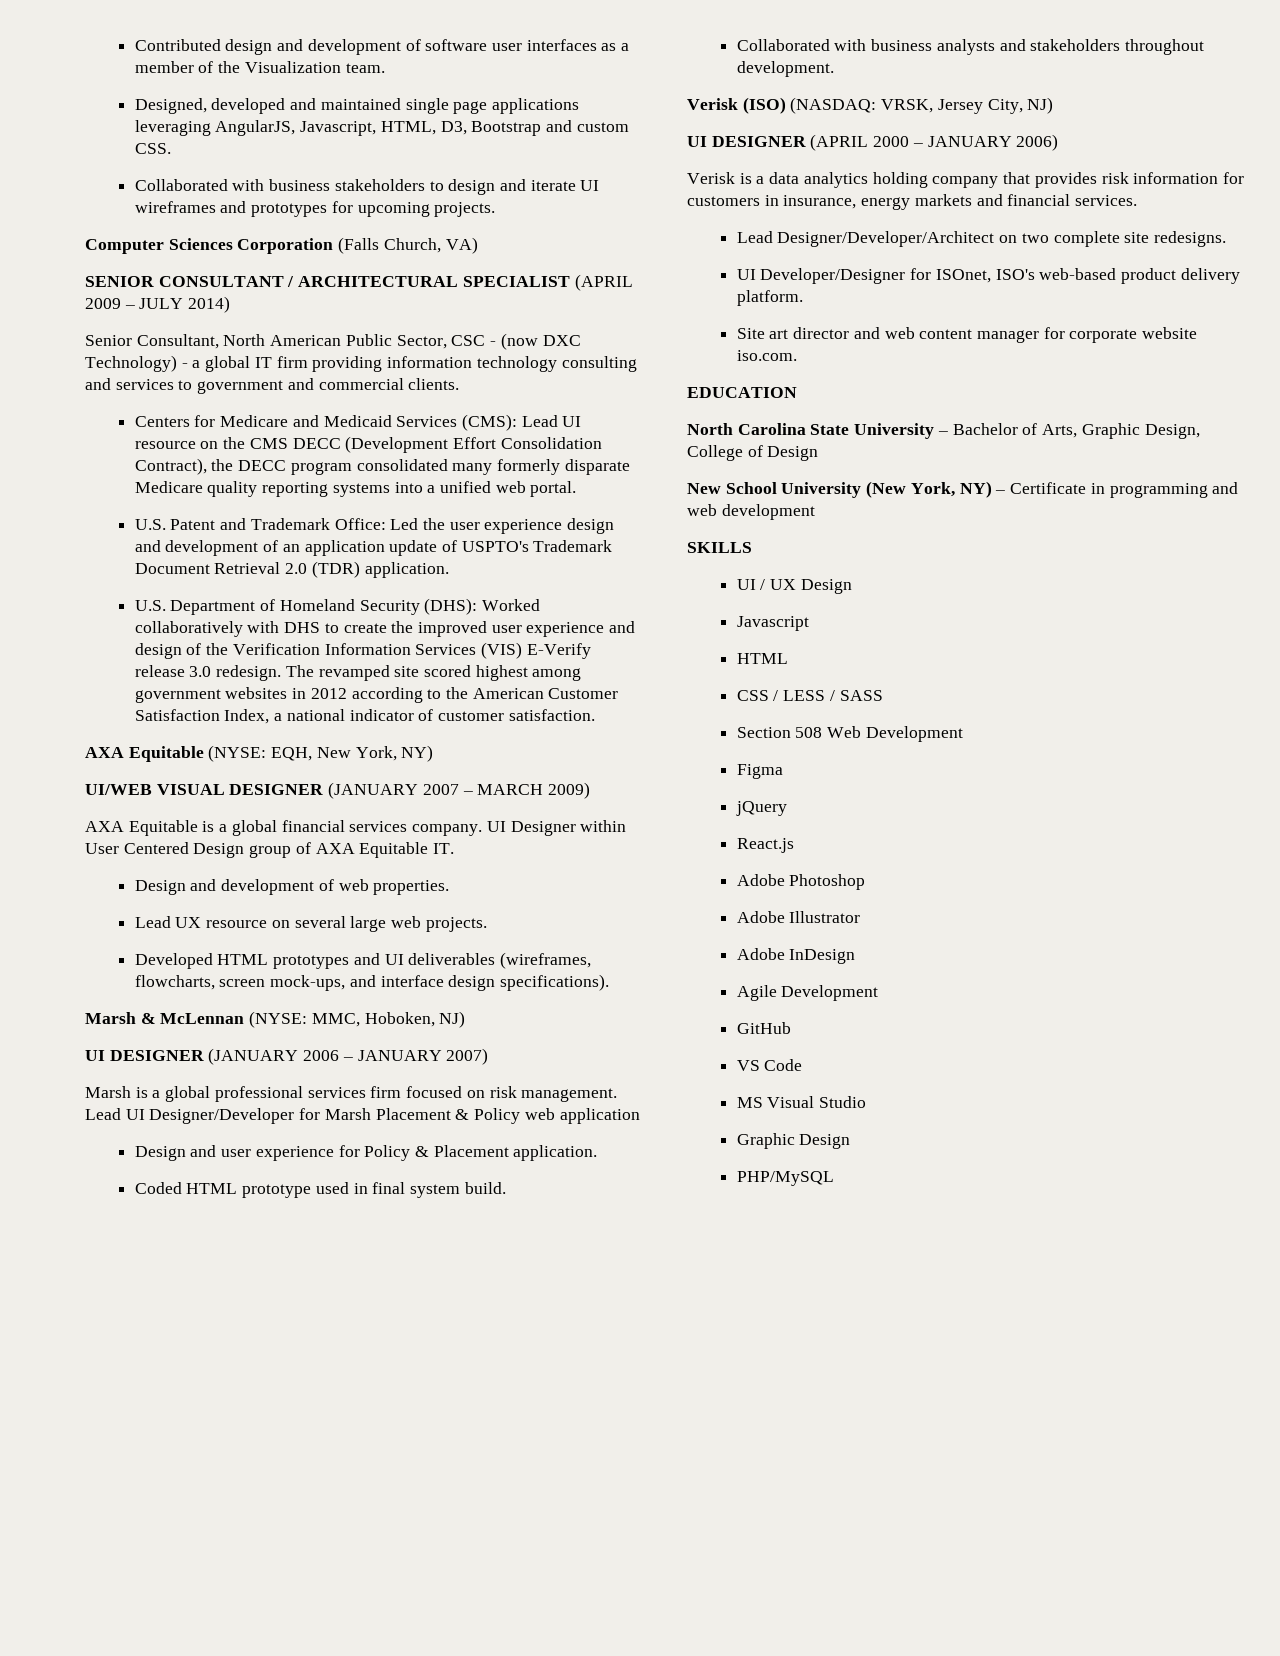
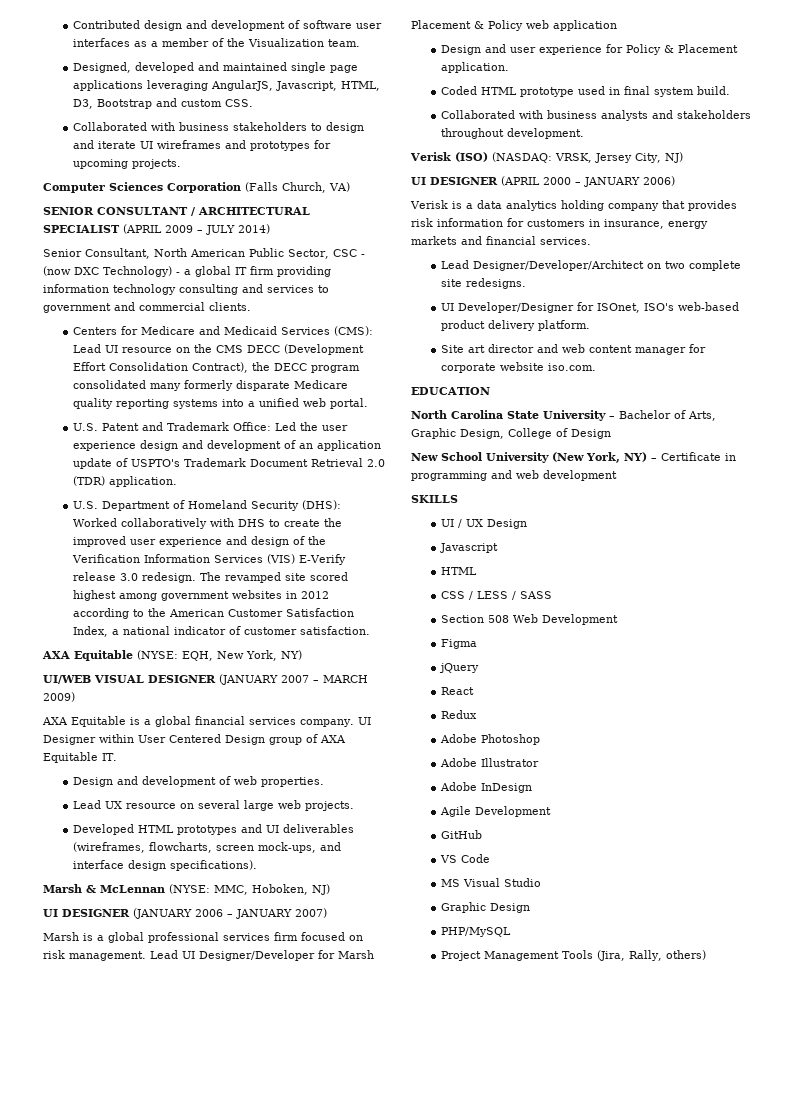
- React.js
+ React
+ Redux
+ Project Management Tools (Jira, Rally, others)

